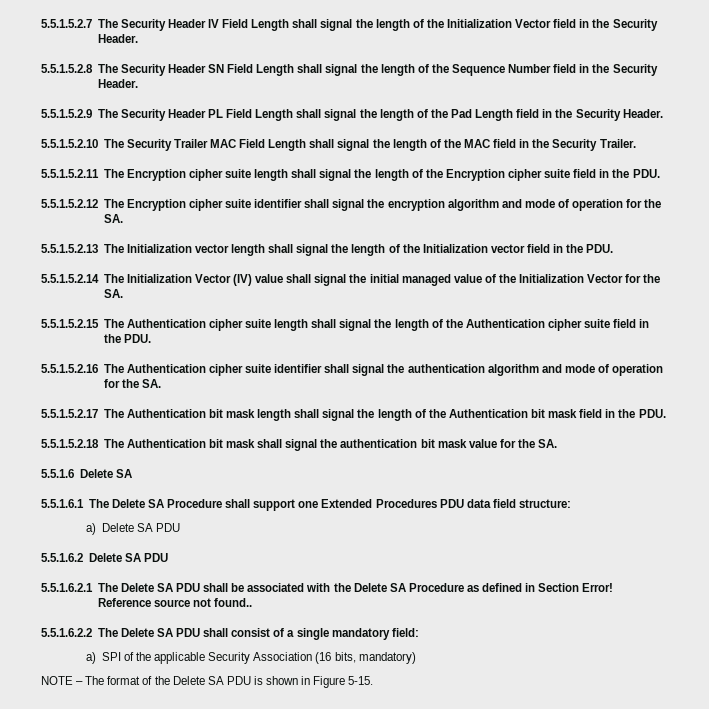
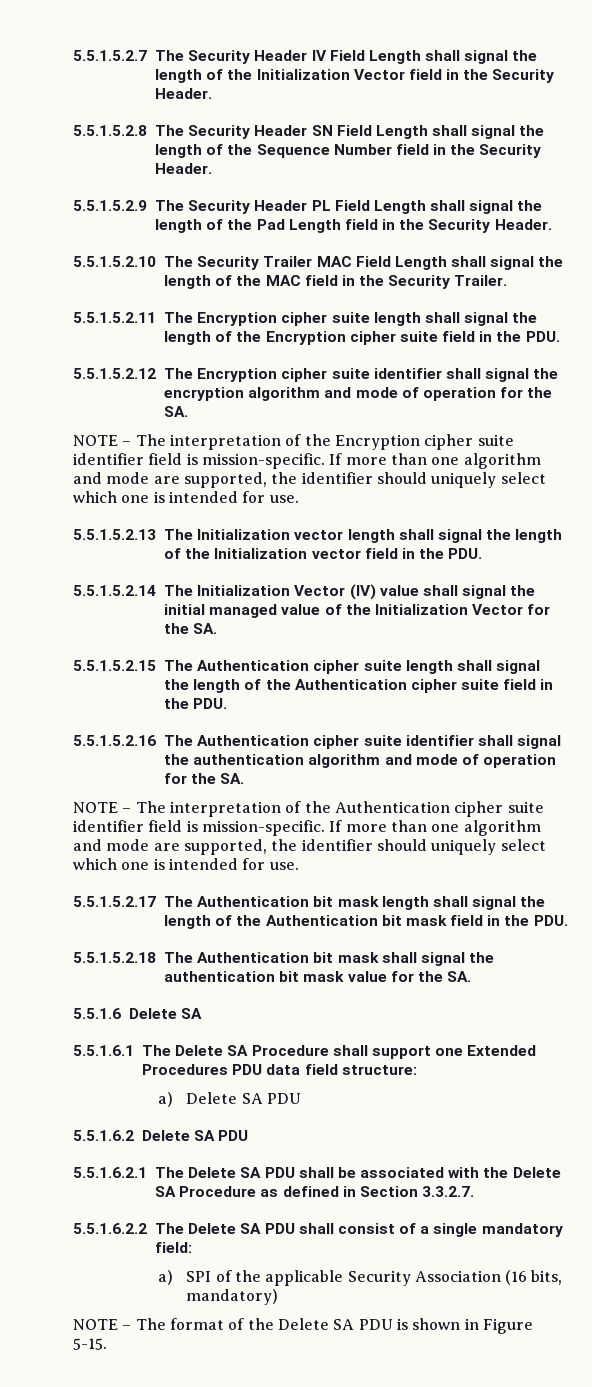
+ NOTE – The interpretation of the Encryption cipher suite identifier field is mission-specific. If more than one algorithm and mode are supported, the identifier should uniquely select which one is intended for use.
+ NOTE – The interpretation of the Authentication cipher suite identifier field is mission-specific. If more than one algorithm and mode are supported, the identifier should uniquely select which one is intended for use.
- 5.5.1.6.2.1 The Delete SA PDU shall be associated with the Delete SA Procedure as defined in Section Error! Reference source not found..
+ 5.5.1.6.2.1 The Delete SA PDU shall be associated with the Delete SA Procedure as defined in Section 3.3.2.7.

